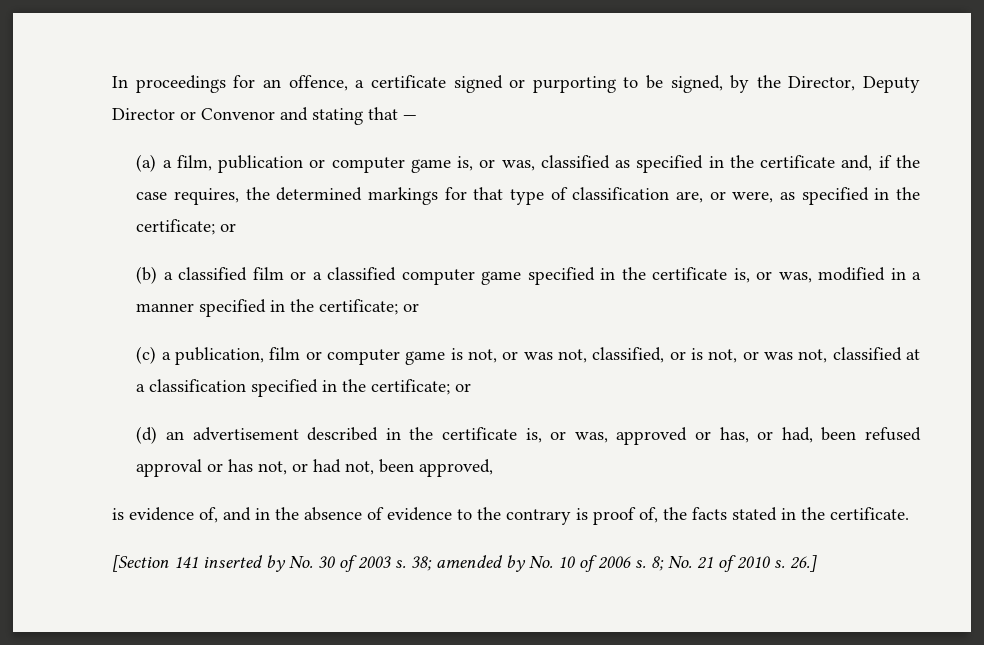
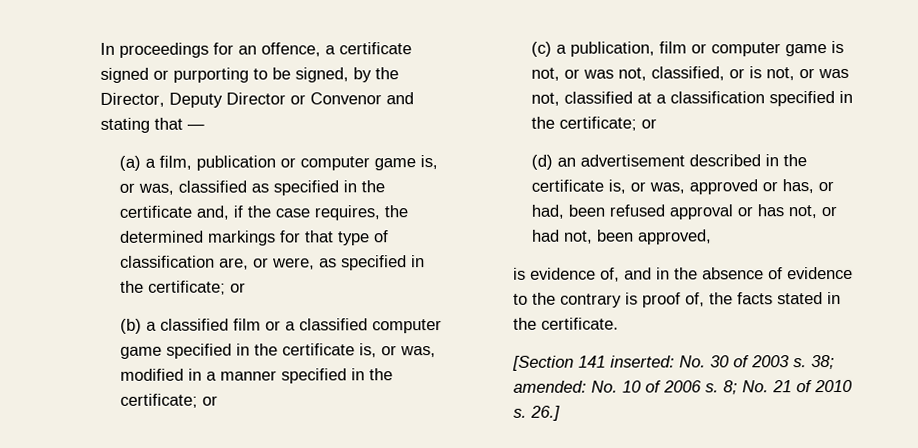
- [Section 141 inserted by No. 30 of 2003 s.
+ [Section 141 inserted: No. 30 of 2003 s.
- 38; amended by No. 10 of 2006 s.
+ 38; amended: No. 10 of 2006 s.

